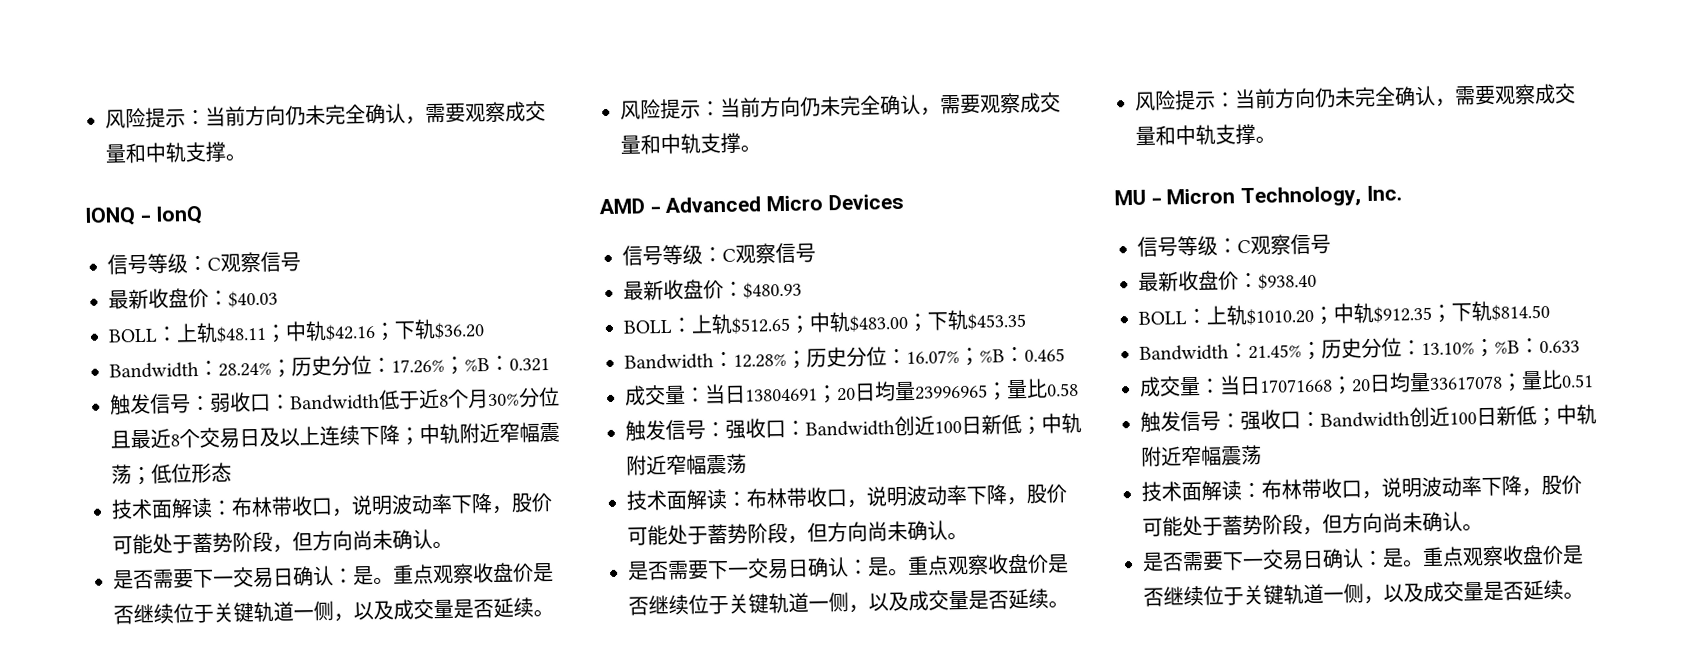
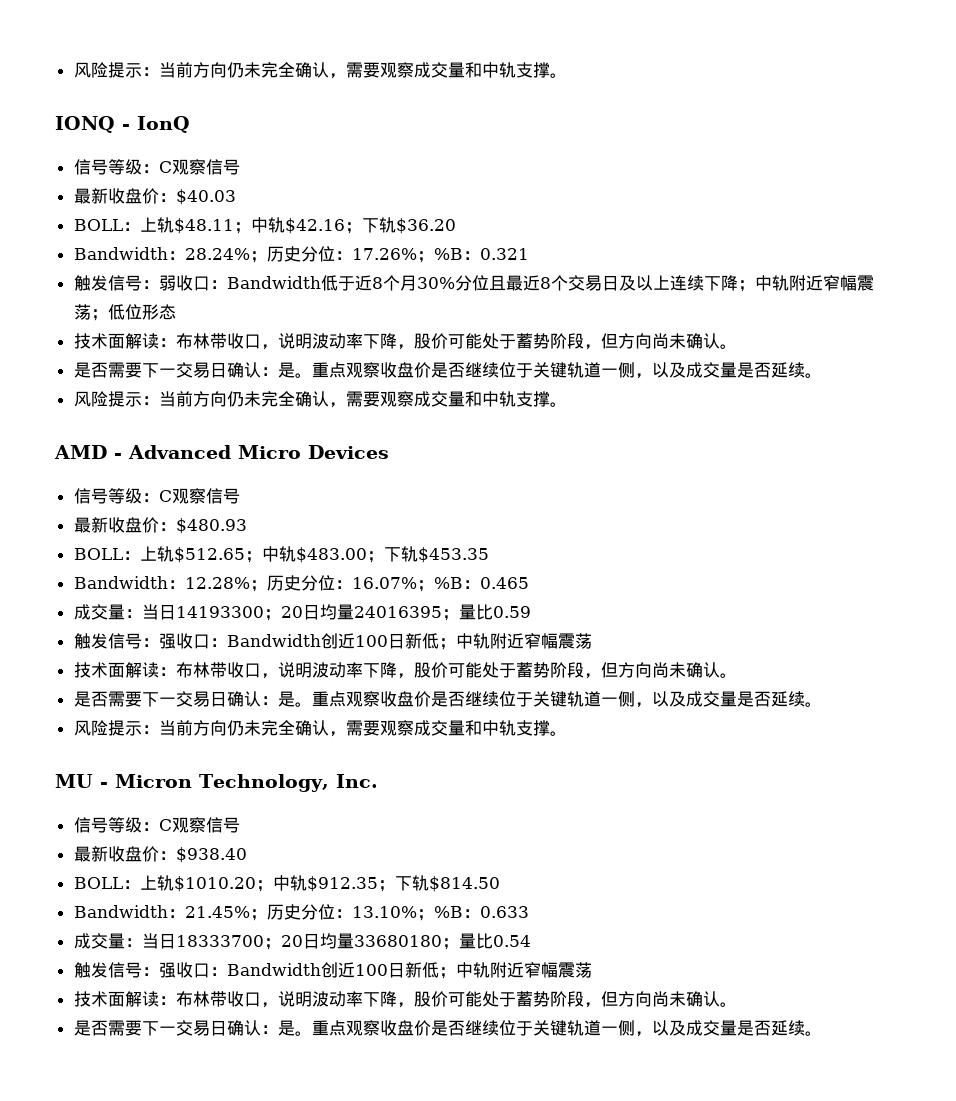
- 成交量：当日13804691；20日均量23996965；量比0.58
+ 成交量：当日14193300；20日均量24016395；量比0.59
- 成交量：当日17071668；20日均量33617078；量比0.51
+ 成交量：当日18333700；20日均量33680180；量比0.54

